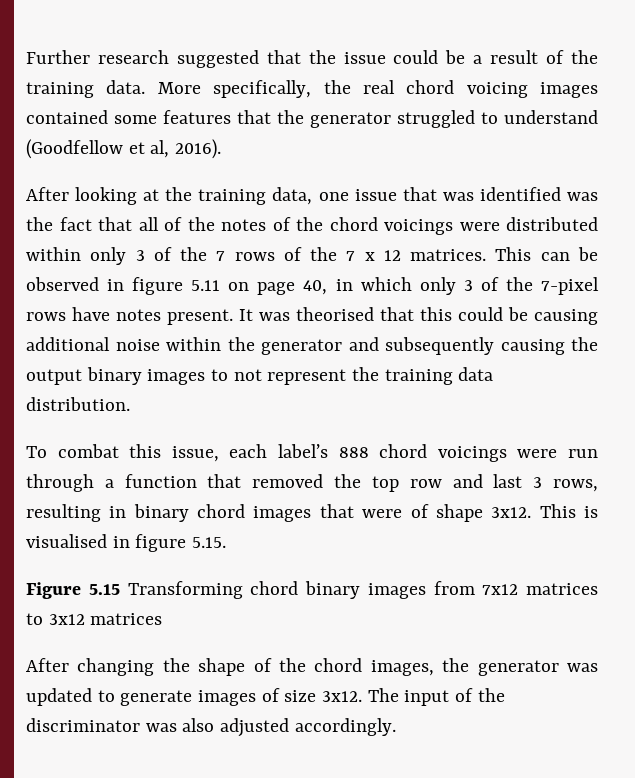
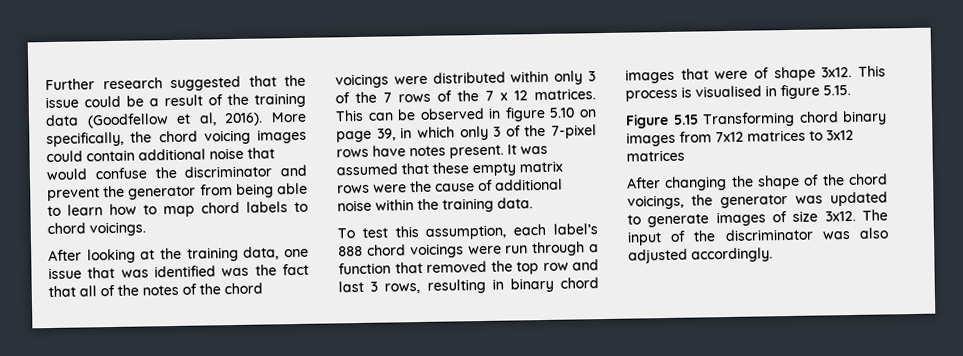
- Further research suggested that the issue could be a result of the training data. More specifically, the real chord voicing images contained some features that the generator struggled to understand (Goodfellow et al, 2016).
+ Further research suggested that the issue could be a result of the training data (Goodfellow et al, 2016). More specifically, the chord voicing images could contain additional noise that would confuse the discriminator and prevent the generator from being able to learn how to map chord labels to chord voicings.
- This can be observed in figure 5.11 on page 40, in which only 3 of the 7-pixel rows have notes present.
+ This can be observed in figure 5.10 on page 39, in which only 3 of the 7-pixel rows have notes present.
- It was theorised that this could be causing additional noise within the generator and subsequently causing the output binary images to not represent the training data distribution.
- To combat this issue, each label’s 888 chord voicings were run through a function that removed the top row and last 3 rows, resulting in binary chord images that were of shape 3x12.
+ It was assumed that these empty matrix rows were the cause of additional noise within the training data.
+ To test this assumption, each label’s 888 chord voicings were run through a function that removed the top row and last 3 rows, resulting in binary chord images that were of shape 3x12.
- This is visualised in figure 5.15.
+ This process is visualised in figure 5.15.
- After changing the shape of the chord images, the generator was updated to generate images of size 3x12.
+ After changing the shape of the chord voicings, the generator was updated to generate images of size 3x12.

